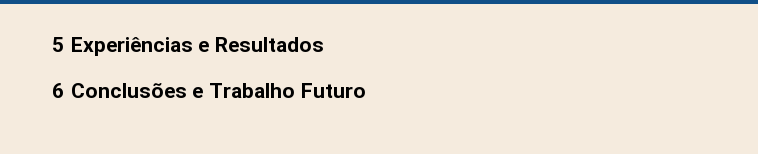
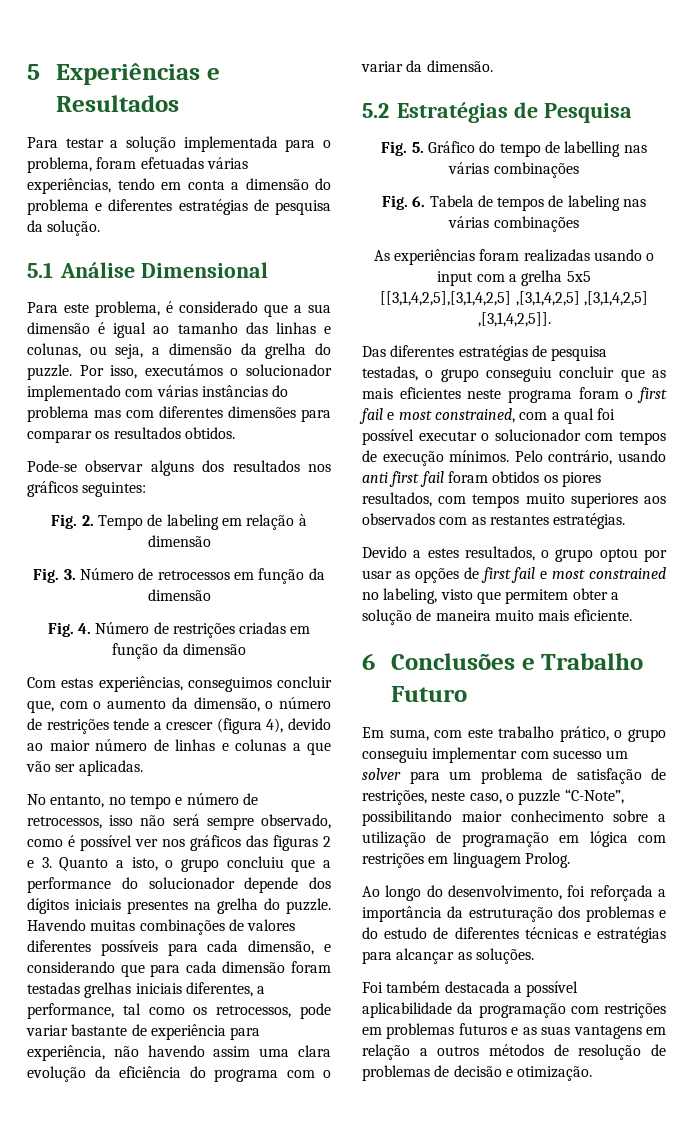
+ Para testar a solução implementada para o problema, foram efetuadas várias experiências, tendo em conta a dimensão do problema e diferentes estratégias de pesquisa da solução.
+ 5.1 Análise Dimensional
+ Para este problema, é considerado que a sua dimensão é igual ao tamanho das linhas e colunas, ou seja, a dimensão da grelha do puzzle. Por isso, executámos o solucionador implementado com várias instâncias do problema mas com diferentes dimensões para comparar os resultados obtidos.
+ Pode-se observar alguns dos resultados nos gráficos seguintes:
+ Fig. 2. Tempo de labeling em relação à dimensão
+ Fig. 3. Número de retrocessos em função da dimensão
+ Fig. 4. Número de restrições criadas em função da dimensão
+ Com estas experiências, conseguimos concluir que, com o aumento da dimensão, o número de restrições tende a crescer (figura 4), devido ao maior número de linhas e colunas a que vão ser aplicadas.
+ No entanto, no tempo e número de retrocessos, isso não será sempre observado, como é possível ver nos gráficos das figuras 2 e 3. Quanto a isto, o grupo concluiu que a performance do solucionador depende dos dígitos iniciais presentes na grelha do puzzle. Havendo muitas combinações de valores diferentes possíveis para cada dimensão, e considerando que para cada dimensão foram testadas grelhas iniciais diferentes, a performance, tal como os retrocessos, pode variar bastante de experiência para experiência, não havendo assim uma clara evolução da eficiência do programa com o variar da dimensão.
+ 5.2 Estratégias de Pesquisa
+ Fig. 5. Gráfico do tempo de labelling nas várias combinações
+ Fig. 6. Tabela de tempos de labeling nas várias combinações
+ As experiências foram realizadas usando o input com a grelha 5x5
+ [[3,1,4,2,5],[3,1,4,2,5] ,[3,1,4,2,5] ,[3,1,4,2,5] ,[3,1,4,2,5]].
+ Das diferentes estratégias de pesquisa testadas, o grupo conseguiu concluir que as mais eficientes neste programa foram o first fail e most constrained, com a qual foi possível executar o solucionador com tempos de execução mínimos. Pelo contrário, usando anti first fail foram obtidos os piores resultados, com tempos muito superiores aos observados com as restantes estratégias.
+ Devido a estes resultados, o grupo optou por usar as opções de first fail e most constrained no labeling, visto que permitem obter a solução de maneira muito mais eficiente.
+ Em suma, com este trabalho prático, o grupo conseguiu implementar com sucesso um solver para um problema de satisfação de restrições, neste caso, o puzzle “C-Note”, possibilitando maior conhecimento sobre a utilização de programação em lógica com restrições em linguagem Prolog.
+ Ao longo do desenvolvimento, foi reforçada a importância da estruturação dos problemas e do estudo de diferentes técnicas e estratégias para alcançar as soluções.
+ Foi também destacada a possível aplicabilidade da programação com restrições em problemas futuros e as suas vantagens em relação a outros métodos de resolução de problemas de decisão e otimização.

